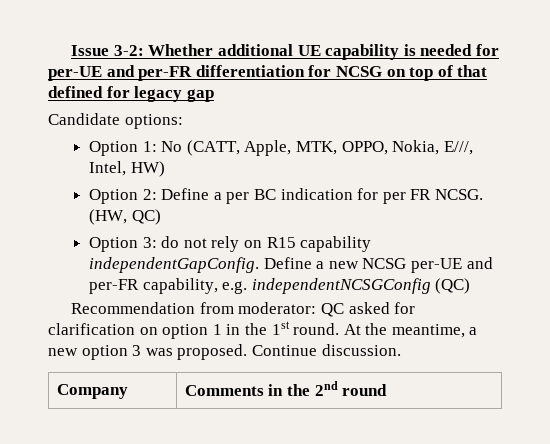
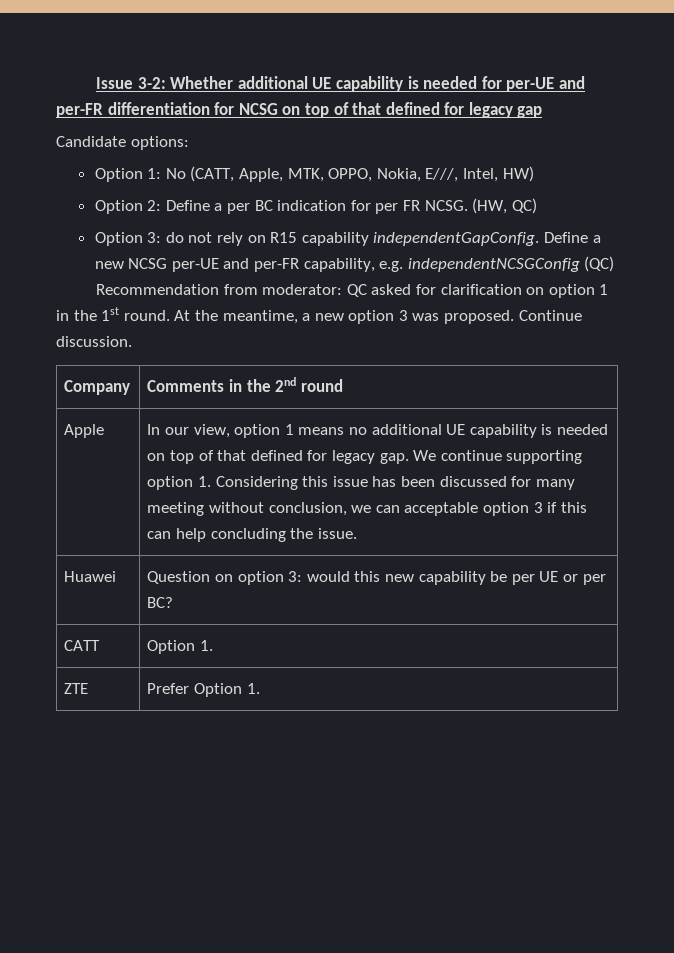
+ Apple | In our view, option 1 means no additional UE capability is needed on top of that defined for legacy gap. We continue supporting option 1. Considering this issue has been discussed for many meeting without conclusion, we can acceptable option 3 if this can help concluding the issue.
+ Huawei | Question on option 3: would this new capability be per UE or per BC?
+ CATT | Option 1.
+ ZTE | Prefer Option 1.

